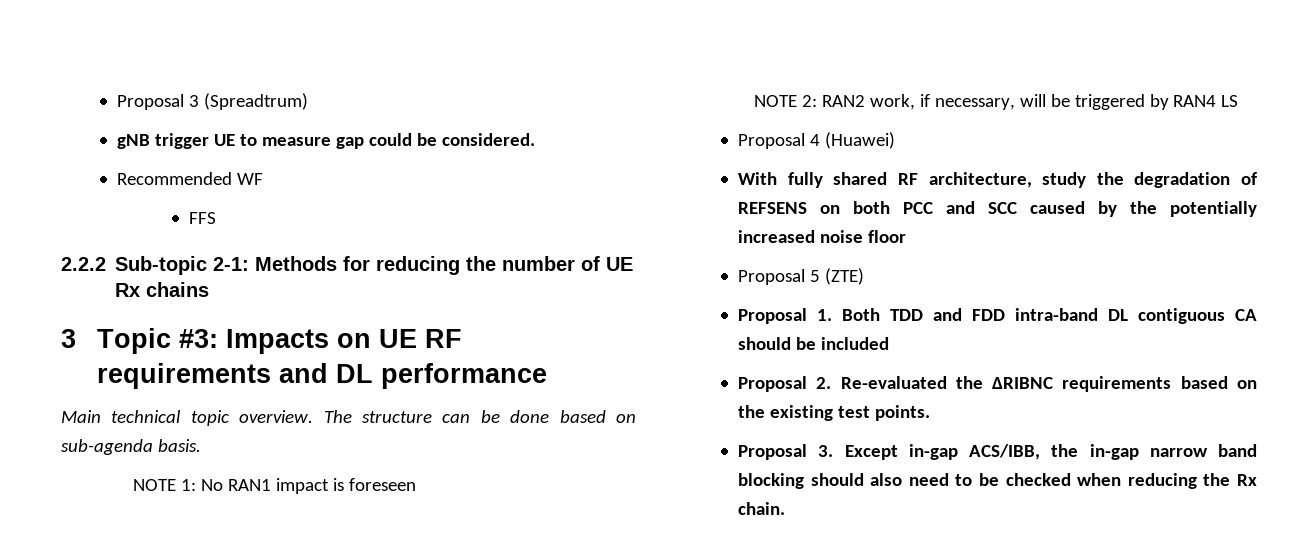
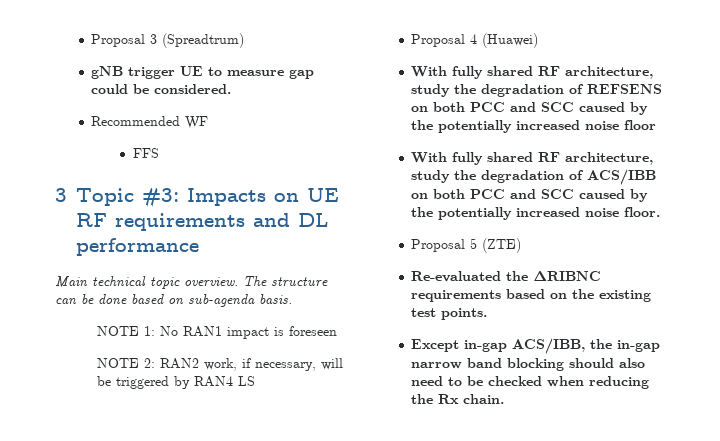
- 2.2.2 Sub-topic 2-1: Methods for reducing the number of UE Rx chains
+ With fully shared RF architecture, study the degradation of ACS/IBB on both PCC and SCC caused by the potentially increased noise floor.
  Proposal 5 (ZTE)
- Proposal 1. Both TDD and FDD intra-band DL contiguous CA should be included
- Proposal 2. Re-evaluated the ΔRIBNC requirements based on the existing test points.
+ Re-evaluated the ΔRIBNC requirements based on the existing test points.
- Proposal 3. Except in-gap ACS/IBB, the in-gap narrow band blocking should also need to be checked when reducing the Rx chain.
+ Except in-gap ACS/IBB, the in-gap narrow band blocking should also need to be checked when reducing the Rx chain.

